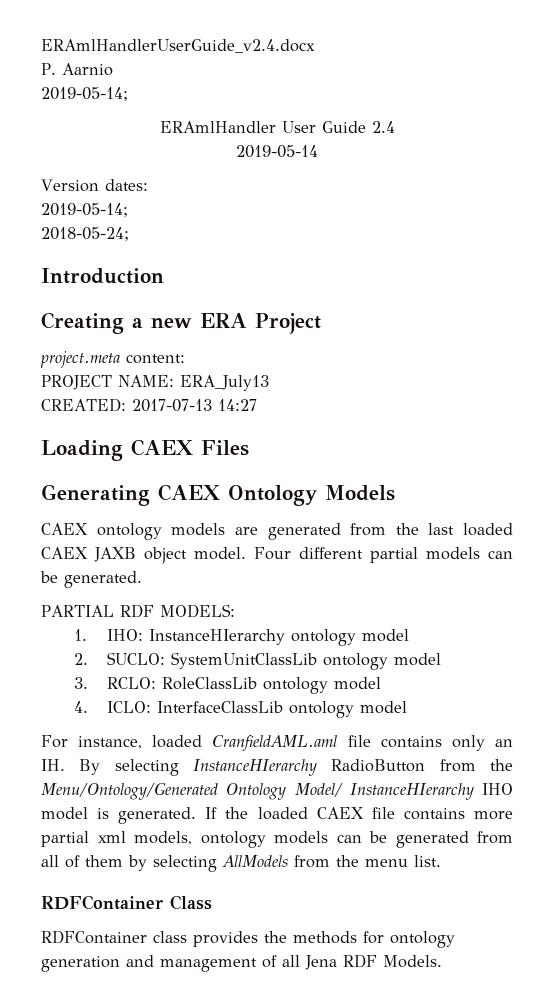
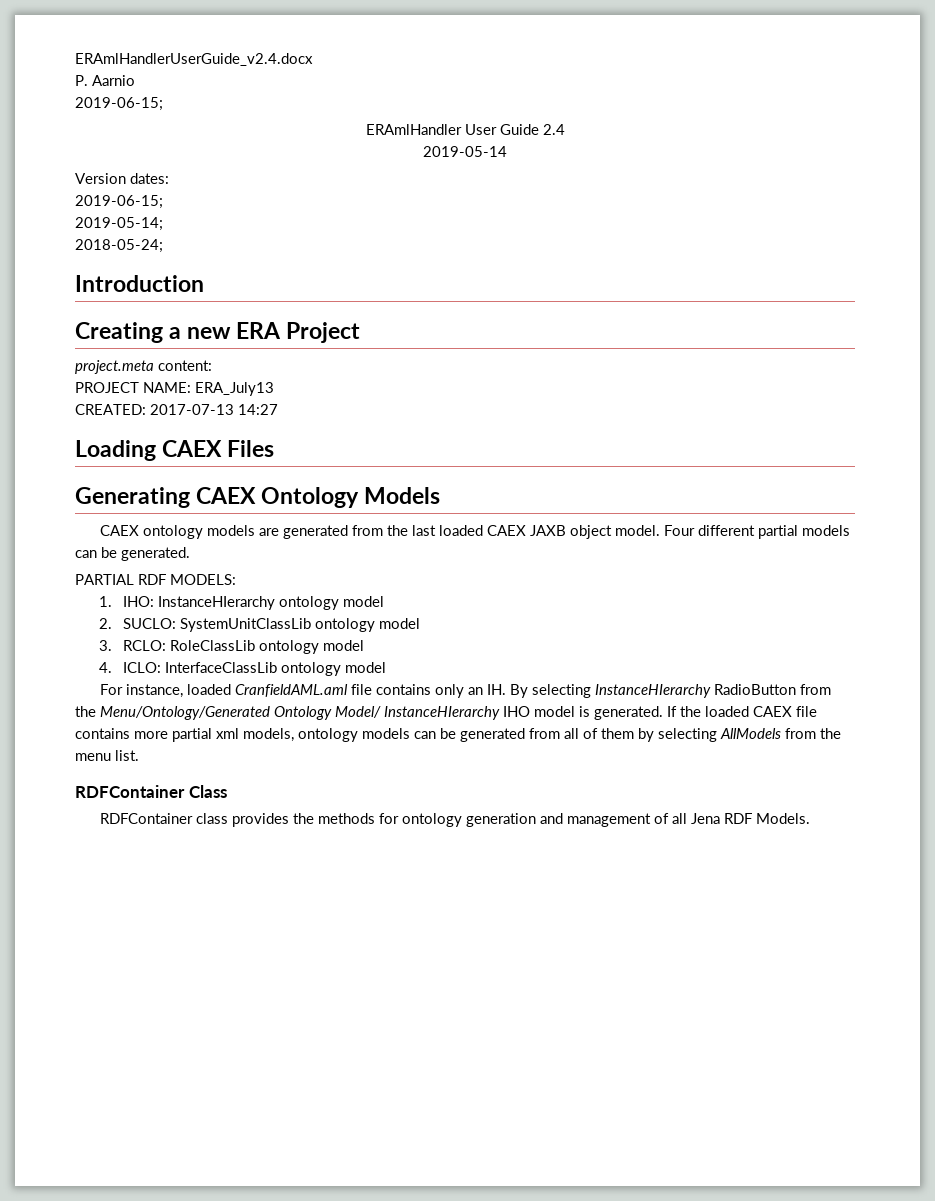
  P. Aarnio
- 2019-05-14;
+ 2019-06-15;
  Version dates:
+ 2019-06-15;

